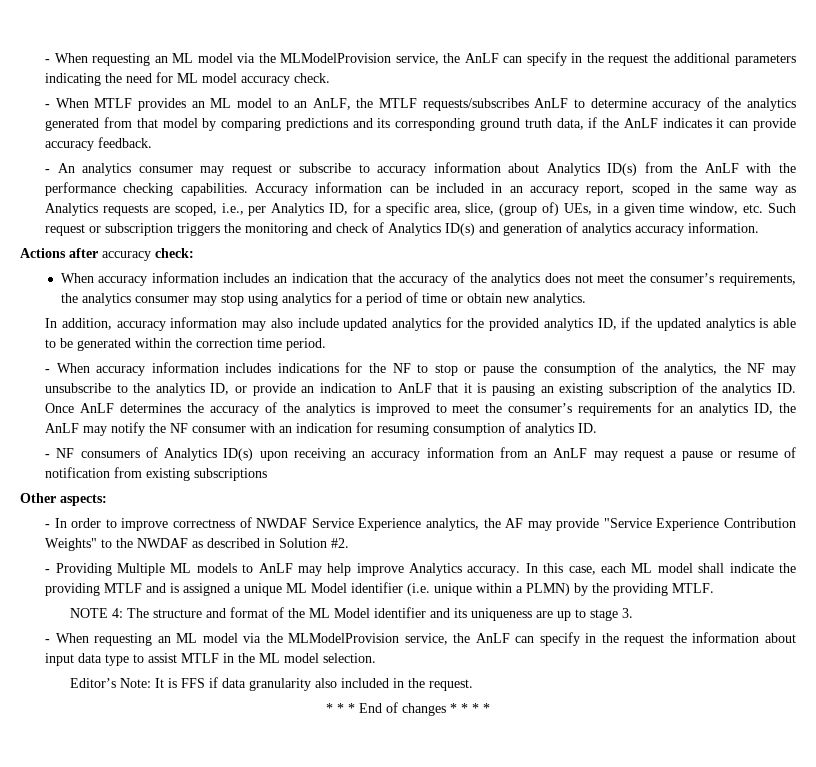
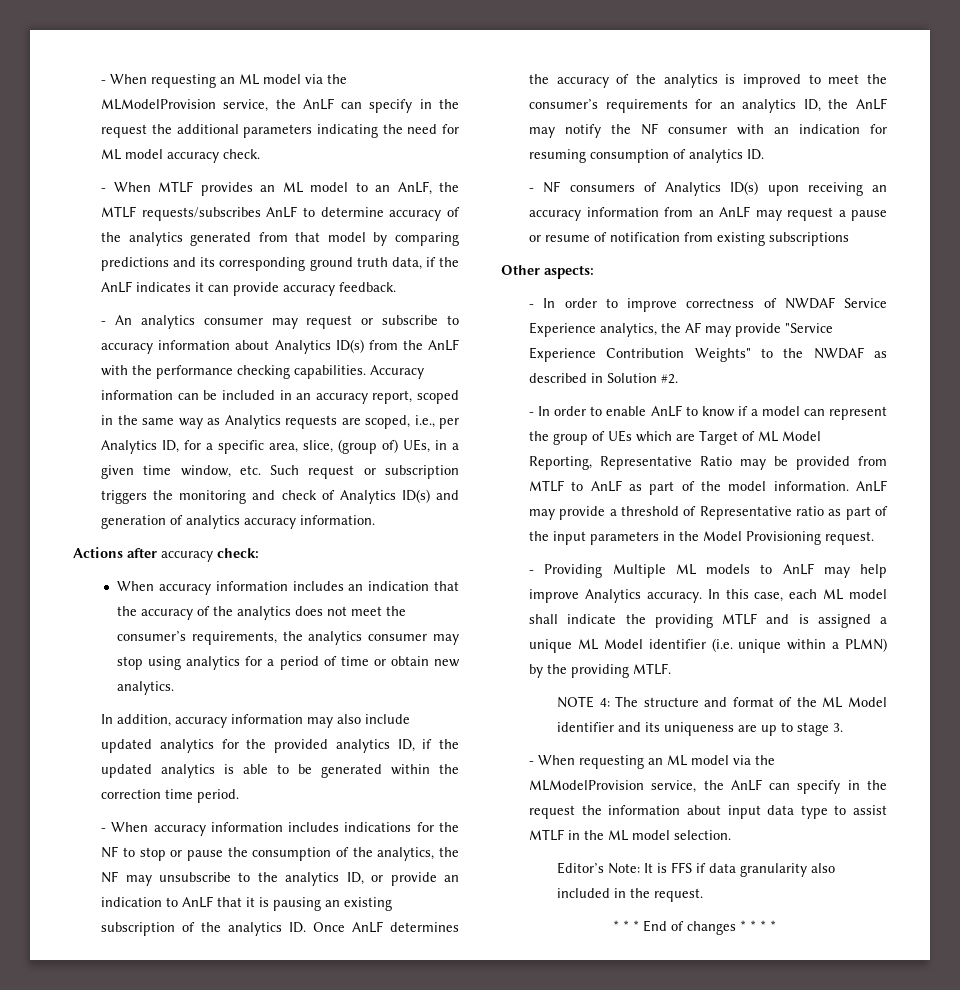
+ - In order to enable AnLF to know if a model can represent the group of UEs which are Target of ML Model Reporting, Representative Ratio may be provided from MTLF to AnLF as part of the model information. AnLF may provide a threshold of Representative ratio as part of the input parameters in the Model Provisioning request.

